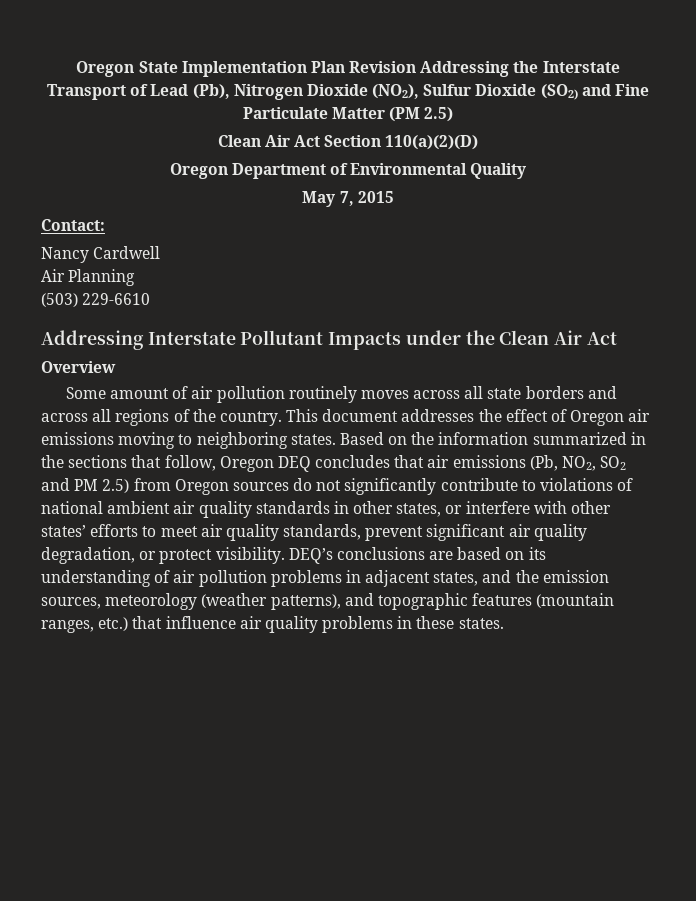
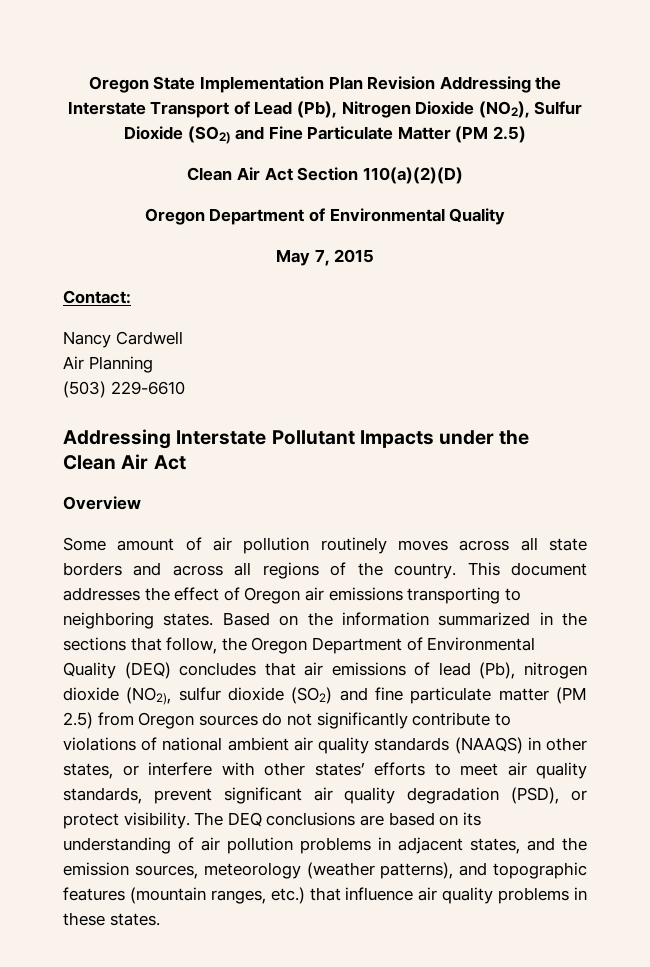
- This document addresses the effect of Oregon air emissions moving to neighboring states.
+ This document addresses the effect of Oregon air emissions transporting to neighboring states.
- Based on the information summarized in the sections that follow, Oregon DEQ concludes that air emissions (Pb, NO2, SO2 and PM 2.5) from Oregon sources do not significantly contribute to violations of national ambient air quality standards in other states, or interfere with other states’ efforts to meet air quality standards, prevent significant air quality degradation, or protect visibility.
+ Based on the information summarized in the sections that follow, the Oregon Department of Environmental Quality (DEQ) concludes that air emissions of lead (Pb), nitrogen dioxide (NO2), sulfur dioxide (SO2) and fine particulate matter (PM 2.5) from Oregon sources do not significantly contribute to violations of national ambient air quality standards (NAAQS) in other states, or interfere with other states’ efforts to meet air quality standards, prevent significant air quality degradation (PSD), or protect visibility.
- DEQ’s conclusions are based on its understanding of air pollution problems in adjacent states, and the emission sources, meteorology (weather patterns), and topographic features (mountain ranges, etc.) that influence air quality problems in these states.
+ The DEQ conclusions are based on its understanding of air pollution problems in adjacent states, and the emission sources, meteorology (weather patterns), and topographic features (mountain ranges, etc.) that influence air quality problems in these states.

